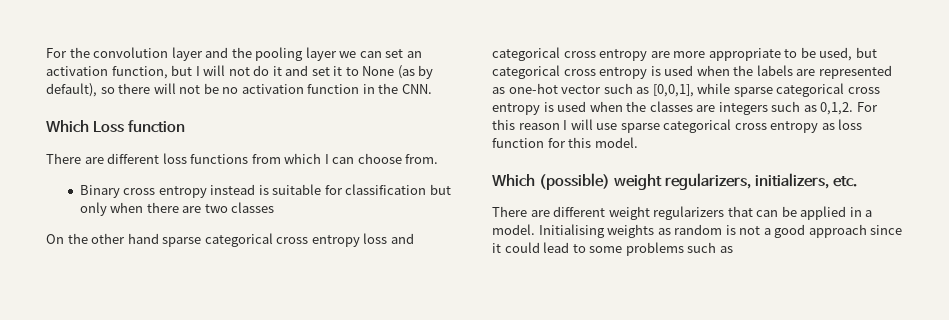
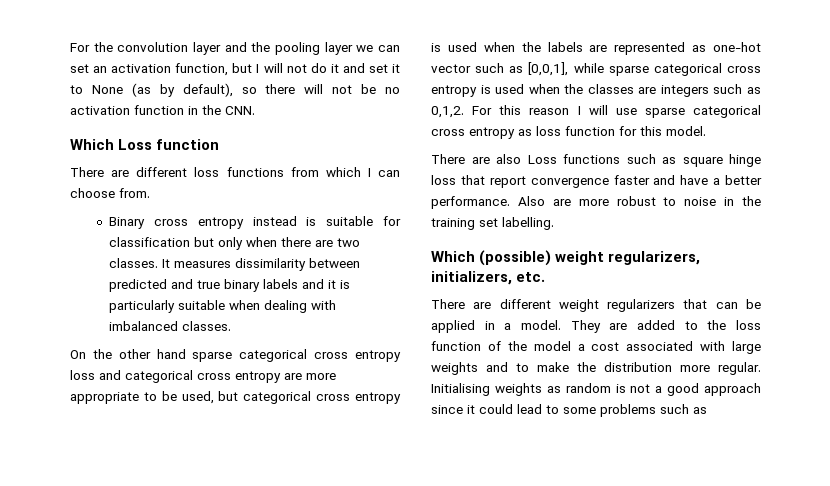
- Binary cross entropy instead is suitable for classification but only when there are two classes
+ Binary cross entropy instead is suitable for classification but only when there are two classes. It measures dissimilarity between predicted and true binary labels and it is particularly suitable when dealing with imbalanced classes.
+ There are also Loss functions such as square hinge loss that report convergence faster and have a better performance. Also are more robust to noise in the training set labelling.
+ They are added to the loss function of the model a cost associated with large weights and to make the distribution more regular.

